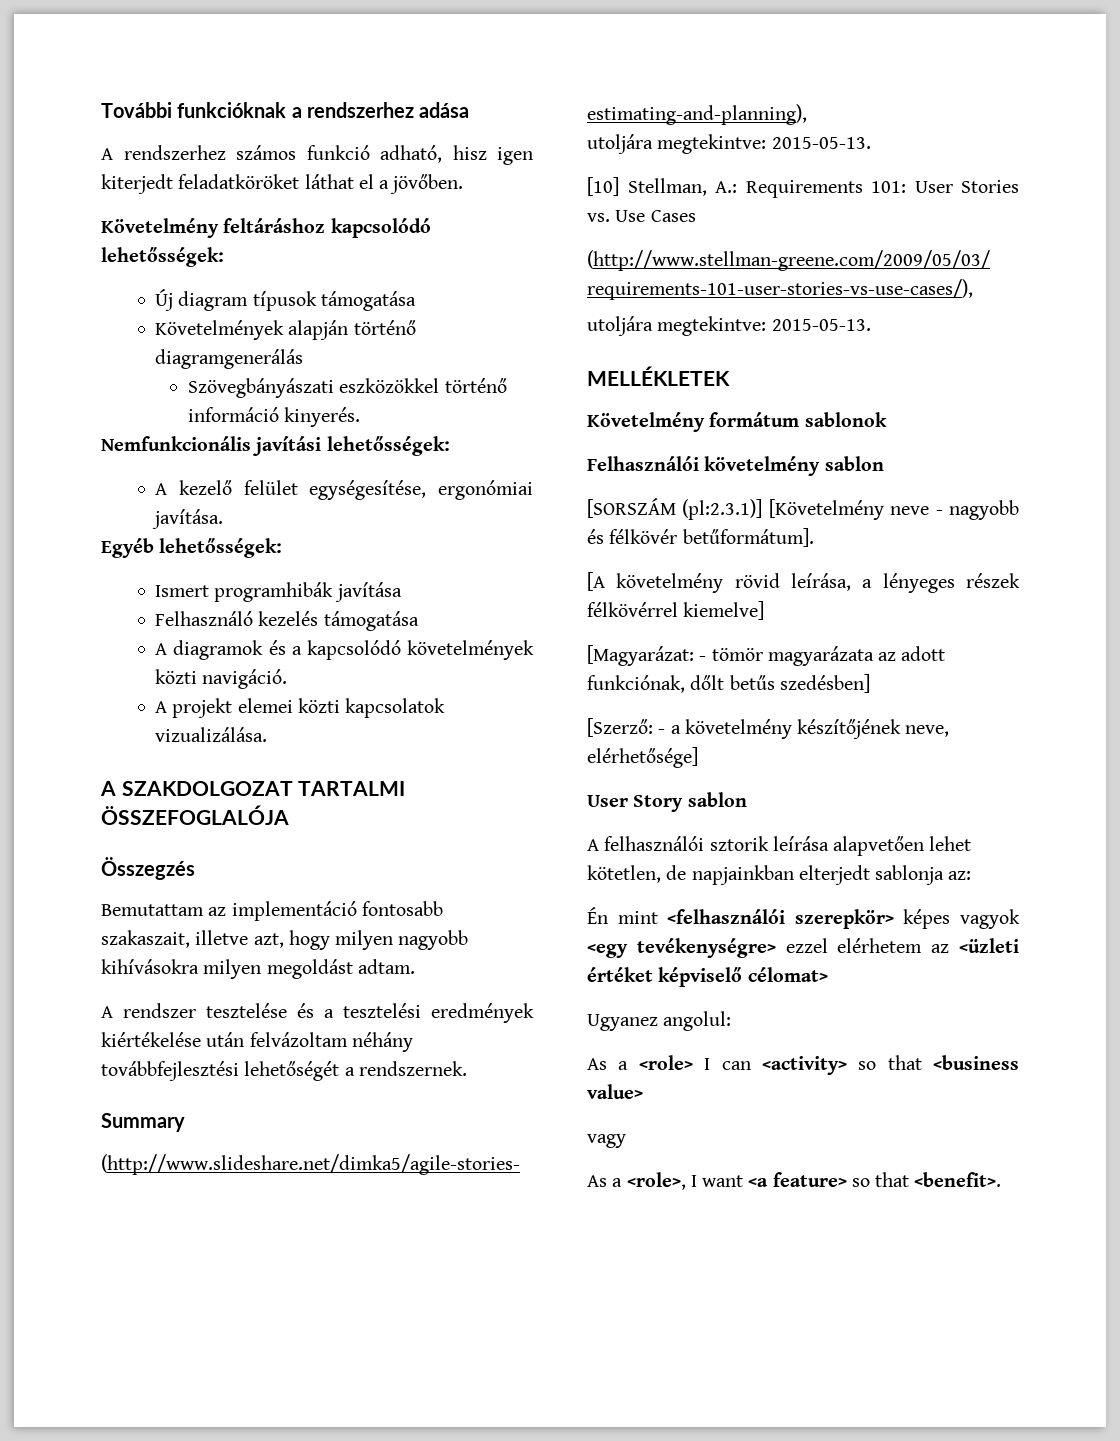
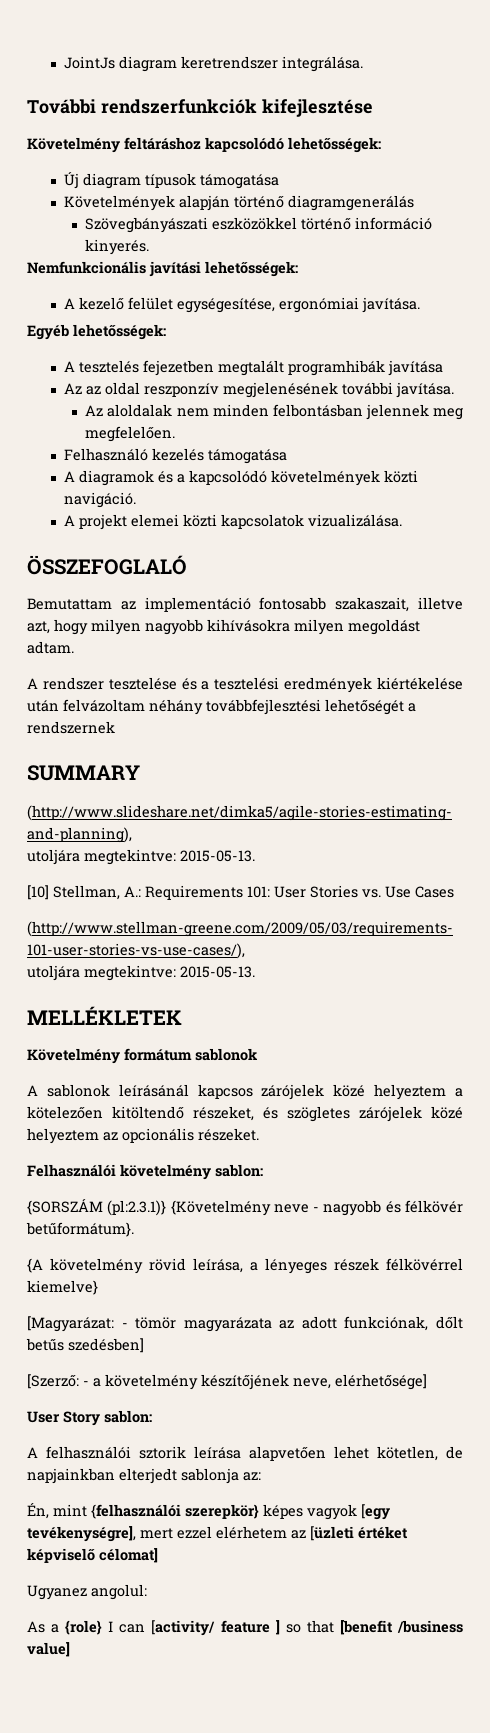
- További funkcióknak a rendszerhez adása
- A rendszerhez számos funkció adható, hisz igen kiterjedt feladatköröket láthat el a jövőben.
+ JointJs diagram keretrendszer integrálása.
+ További rendszerfunkciók kifejlesztése
- Ismert programhibák javítása
+ A tesztelés fejezetben megtalált programhibák javítása
+ Az az oldal reszponzív megjelenésének további javítása.
+ Az aloldalak nem minden felbontásban jelennek meg megfelelően.
- A SZAKDOLGOZAT TARTALMI ÖSSZEFOGLALÓJA
- Összegzés
+ ÖSSZEFOGLALÓ
- A rendszer tesztelése és a tesztelési eredmények kiértékelése után felvázoltam néhány továbbfejlesztési lehetőségét a rendszernek.
- Summary
+ A rendszer tesztelése és a tesztelési eredmények kiértékelése után felvázoltam néhány továbbfejlesztési lehetőségét a rendszernek
+ SUMMARY
- Felhasználói követelmény sablon
- [SORSZÁM (pl:2.3.1)] [Követelmény neve - nagyobb és félkövér betűformátum].
- [A követelmény rövid leírása, a lényeges részek félkövérrel kiemelve]
+ A sablonok leírásánál kapcsos zárójelek közé helyeztem a kötelezően kitöltendő részeket, és szögletes zárójelek közé helyeztem az opcionális részeket.
+ Felhasználói követelmény sablon:
+ {SORSZÁM (pl:2.3.1)} {Követelmény neve - nagyobb és félkövér betűformátum}.
+ {A követelmény rövid leírása, a lényeges részek félkövérrel kiemelve}
- User Story sablon
+ User Story sablon:
- Én mint <felhasználói szerepkör> képes vagyok <egy tevékenységre> ezzel elérhetem az <üzleti értéket képviselő célomat>
+ Én, mint {felhasználói szerepkör} képes vagyok [egy tevékenységre], mert ezzel elérhetem az [üzleti értéket képviselő célomat]
- As a <role> I can <activity> so that <business value>
- vagy
- As a <role>, I want <a feature> so that <benefit>.
+ As a {role} I can [activity/ feature ] so that [benefit /business value]

